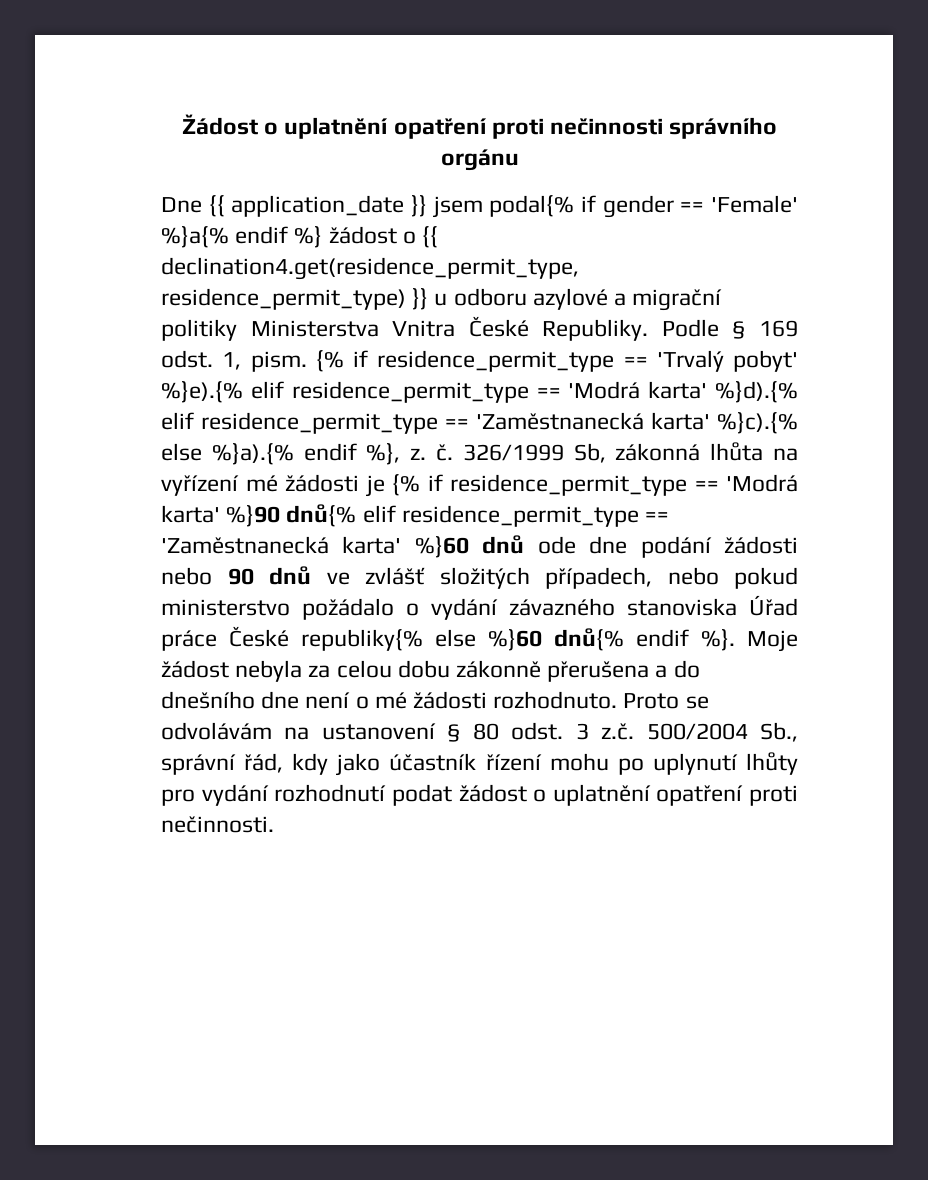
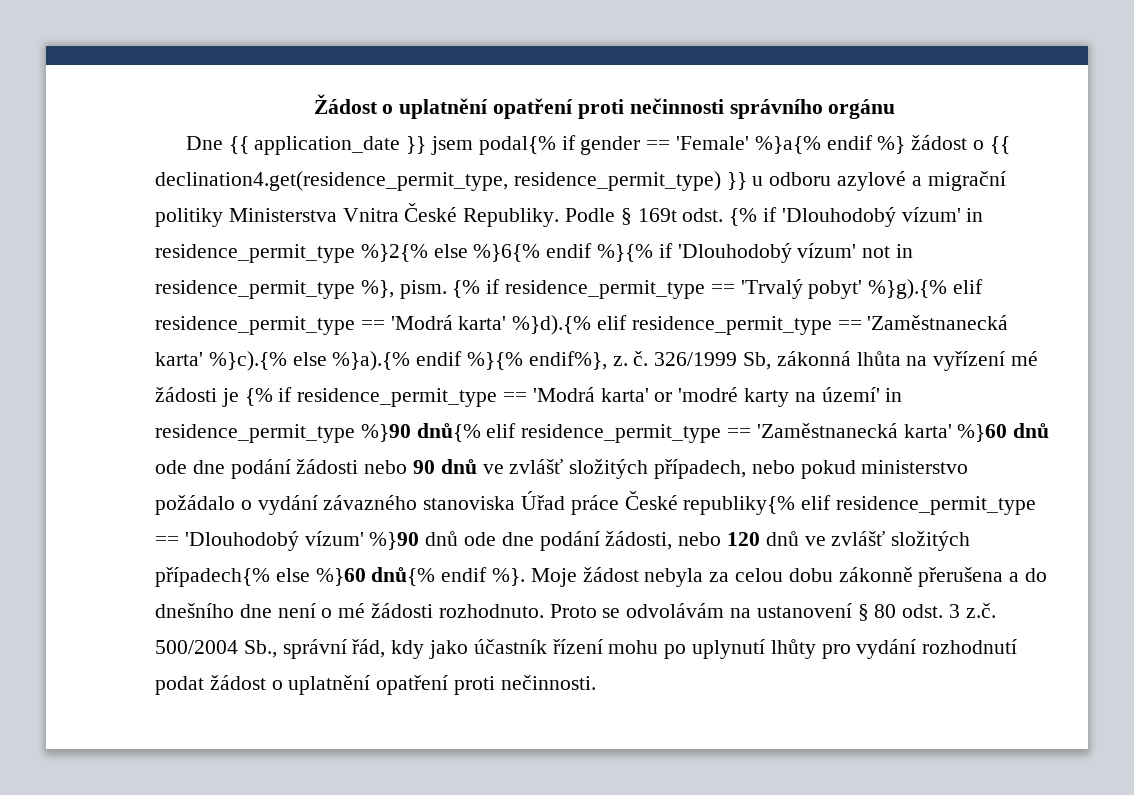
- Podle § 169 odst. 1, pism.
+ Podle § 169t odst. {% if 'Dlouhodobý vízum' in residence_permit_type %}2{% else %}6{% endif %}{% if 'Dlouhodobý vízum' not in residence_permit_type %}, pism.
- {% if residence_permit_type == 'Trvalý pobyt' %}e).{% elif residence_permit_type == 'Modrá karta' %}d).{% elif residence_permit_type == 'Zaměstnanecká karta' %}c).{% else %}a).{% endif %}, z. č.
+ {% if residence_permit_type == 'Trvalý pobyt' %}g).{% elif residence_permit_type == 'Modrá karta' %}d).{% elif residence_permit_type == 'Zaměstnanecká karta' %}c).{% else %}a).{% endif %}{% endif%}, z. č.
- 326/1999 Sb, zákonná lhůta na vyřízení mé žádosti je {% if residence_permit_type == 'Modrá karta' %}90 dnů{% elif residence_permit_type == 'Zaměstnanecká karta' %}60 dnů ode dne podání žádosti nebo 90 dnů ve zvlášť složitých případech, nebo pokud ministerstvo požádalo o vydání závazného stanoviska Úřad práce České republiky{% else %}60 dnů{% endif %}.
+ 326/1999 Sb, zákonná lhůta na vyřízení mé žádosti je {% if residence_permit_type == 'Modrá karta' or 'modré karty na území' in residence_permit_type %}90 dnů{% elif residence_permit_type == 'Zaměstnanecká karta' %}60 dnů ode dne podání žádosti nebo 90 dnů ve zvlášť složitých případech, nebo pokud ministerstvo požádalo o vydání závazného stanoviska Úřad práce České republiky{% elif residence_permit_type == 'Dlouhodobý vízum' %}90 dnů ode dne podání žádosti, nebo 120 dnů ve zvlášť složitých případech{% else %}60 dnů{% endif %}.

